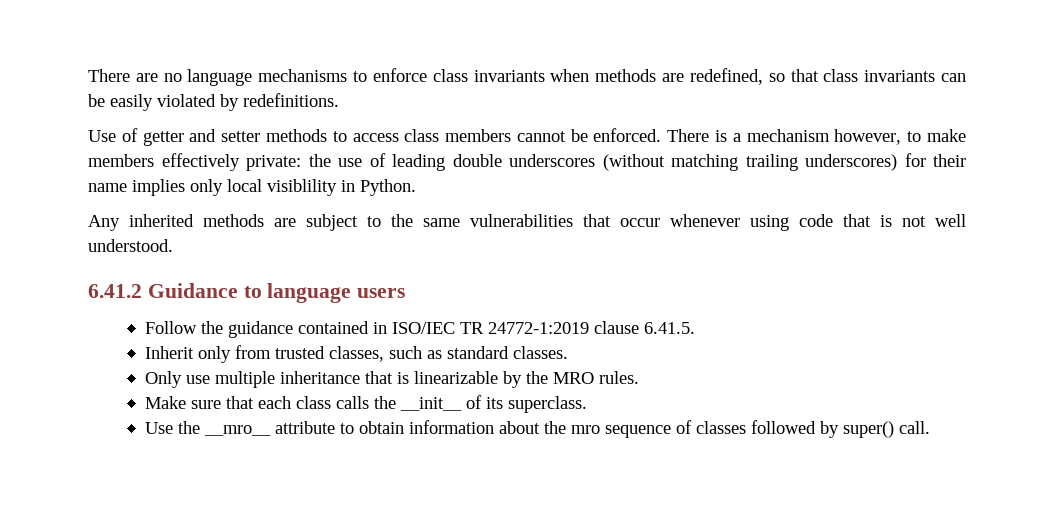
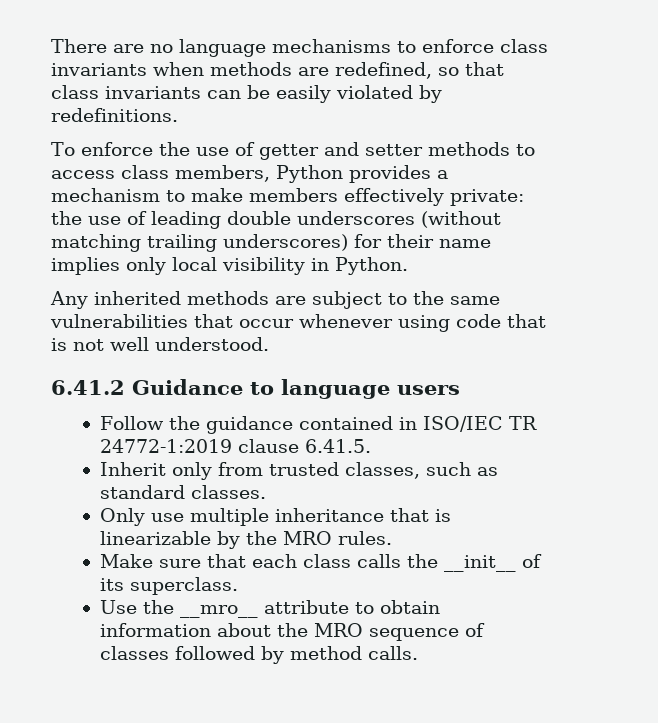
- Use of getter and setter methods to access class members cannot be enforced. There is a mechanism however, to make members effectively private: the use of leading double underscores (without matching trailing underscores) for their name implies only local visiblility in Python.
+ To enforce the use of getter and setter methods to access class members, Python provides a mechanism to make members effectively private: the use of leading double underscores (without matching trailing underscores) for their name implies only local visibility in Python.
- Use the __mro__ attribute to obtain information about the mro sequence of classes followed by super() call.
+ Use the __mro__ attribute to obtain information about the MRO sequence of classes followed by method calls.

